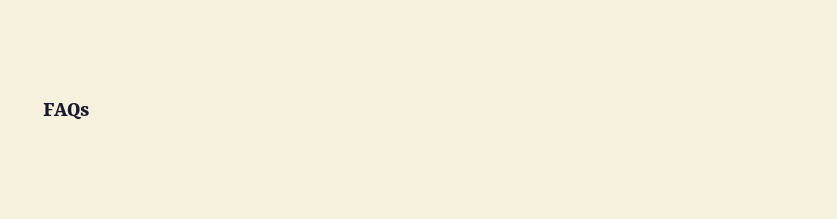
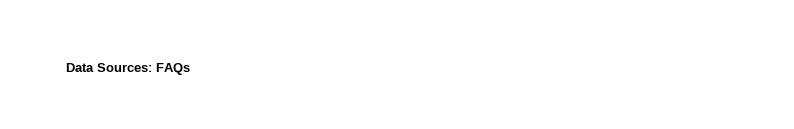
- FAQs
+ Data Sources: FAQs

